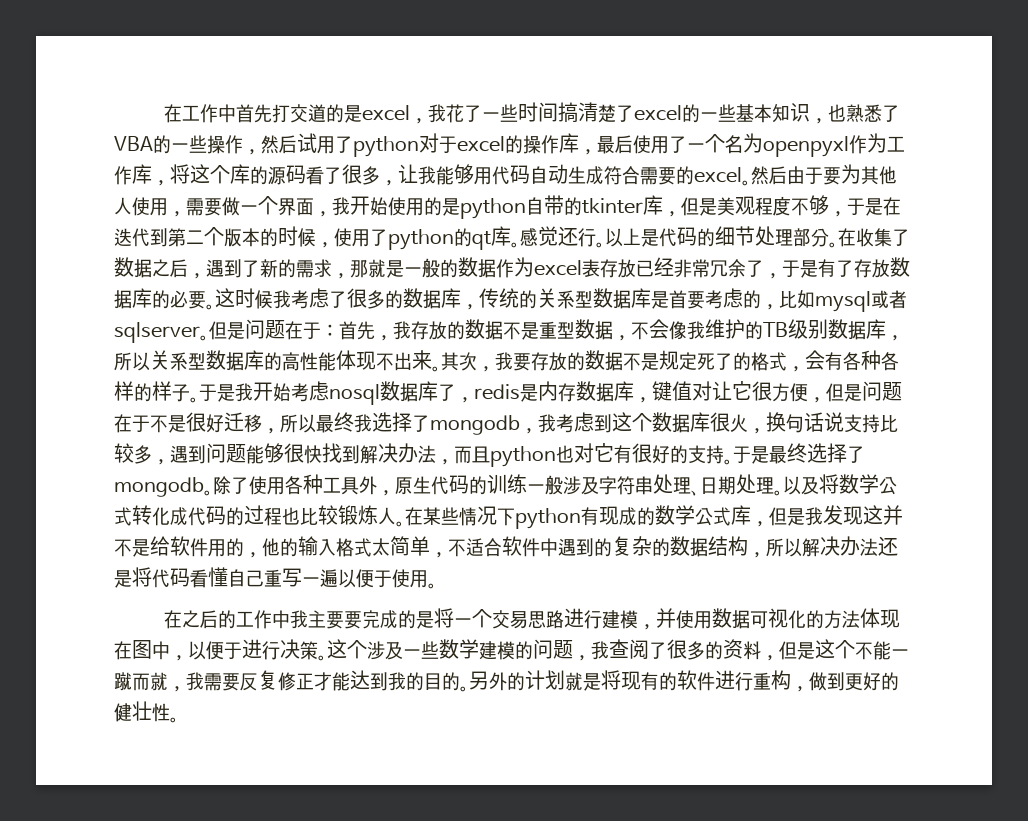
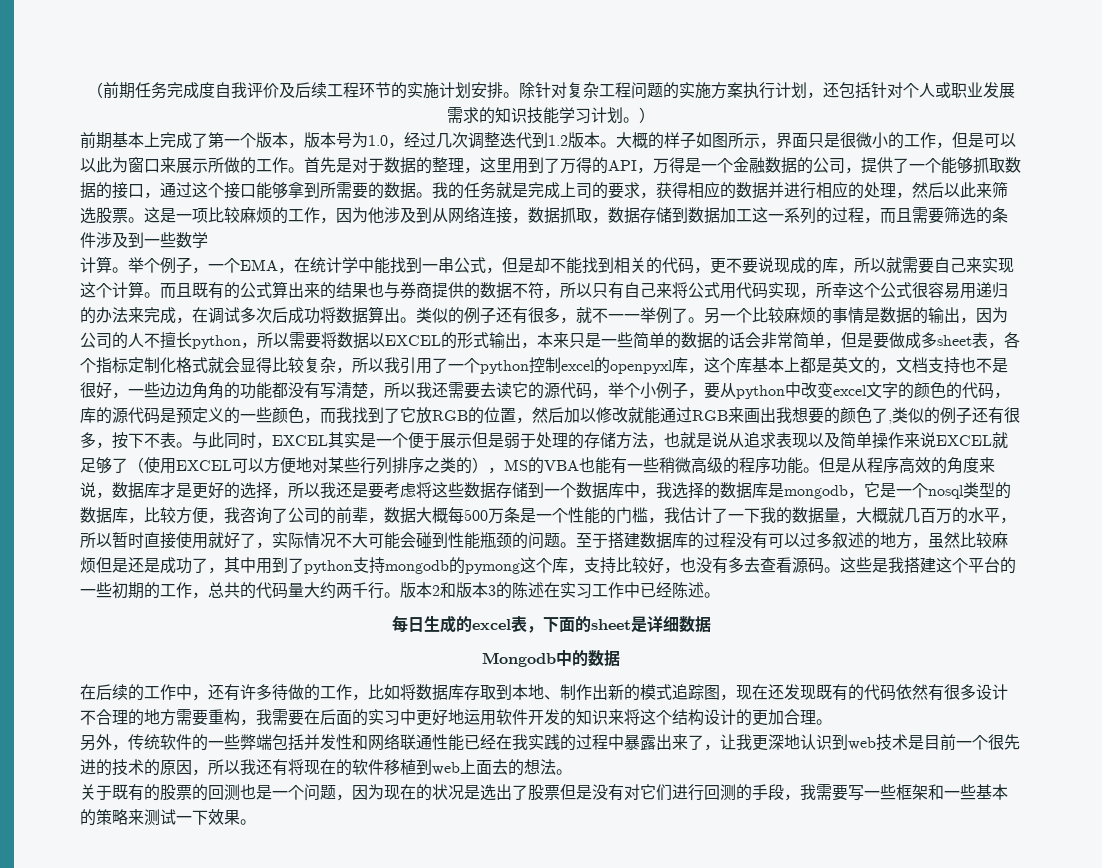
- 在工作中首先打交道的是excel，我花了一些时间搞清楚了excel的一些基本知识，也熟悉了VBA的一些操作，然后试用了python对于excel的操作库，最后使用了一个名为openpyxl作为工作库，将这个库的源码看了很多，让我能够用代码自动生成符合需要的excel。然后由于要为其他人使用，需要做一个界面，我开始使用的是python自带的tkinter库，但是美观程度不够，于是在迭代到第二个版本的时候，使用了python的qt库。感觉还行。以上是代码的细节处理部分。在收集了数据之后，遇到了新的需求，那就是一般的数据作为excel表存放已经非常冗余了，于是有了存放数据库的必要。这时候我考虑了很多的数据库，传统的关系型数据库是首要考虑的，比如mysql或者sqlserver。但是问题在于：首先，我存放的数据不是重型数据，不会像我维护的TB级别数据库，所以关系型数据库的高性能体现不出来。其次，我要存放的数据不是规定死了的格式，会有各种各样的样子。于是我开始考虑nosql数据库了，redis是内存数据库，键值对让它很方便，但是问题在于不是很好迁移，所以最终我选择了mongodb，我考虑到这个数据库很火，换句话说支持比较多，遇到问题能够很快找到解决办法，而且python也对它有很好的支持。于是最终选择了mongodb。除了使用各种工具外，原生代码的训练一般涉及字符串处理、日期处理。以及将数学公式转化成代码的过程也比较锻炼人。在某些情况下python有现成的数学公式库，但是我发现这并不是给软件用的，他的输入格式太简单，不适合软件中遇到的复杂的数据结构，所以解决办法还是将代码看懂自己重写一遍以便于使用。
- 在之后的工作中我主要要完成的是将一个交易思路进行建模，并使用数据可视化的方法体现在图中，以便于进行决策。这个涉及一些数学建模的问题，我查阅了很多的资料，但是这个不能一蹴而就，我需要反复修正才能达到我的目的。另外的计划就是将现有的软件进行重构，做到更好的健壮性。
+ （前期任务完成度自我评价及后续工程环节的实施计划安排。除针对复杂工程问题的实施方案执行计划，还包括针对个人或职业发展需求的知识技能学习计划。）
+ 前期基本上完成了第一个版本，版本号为1.0，经过几次调整迭代到1.2版本。大概的样子如图所示，界面只是很微小的工作，但是可以以此为窗口来展示所做的工作。首先是对于数据的整理，这里用到了万得的API，万得是一个金融数据的公司，提供了一个能够抓取数据的接口，通过这个接口能够拿到所需要的数据。我的任务就是完成上司的要求，获得相应的数据并进行相应的处理，然后以此来筛选股票。这是一项比较麻烦的工作，因为他涉及到从网络连接，数据抓取，数据存储到数据加工这一系列的过程，而且需要筛选的条件涉及到一些数学
+ 计算。举个例子，一个EMA，在统计学中能找到一串公式，但是却不能找到相关的代码，更不要说现成的库，所以就需要自己来实现这个计算。而且既有的公式算出来的结果也与券商提供的数据不符，所以只有自己来将公式用代码实现，所幸这个公式很容易用递归的办法来完成，在调试多次后成功将数据算出。类似的例子还有很多，就不一一举例了。另一个比较麻烦的事情是数据的输出，因为公司的人不擅长python，所以需要将数据以EXCEL的形式输出，本来只是一些简单的数据的话会非常简单，但是要做成多sheet表，各个指标定制化格式就会显得比较复杂，所以我引用了一个python控制excel的openpyxl库，这个库基本上都是英文的，文档支持也不是很好，一些边边角角的功能都没有写清楚，所以我还需要去读它的源代码，举个小例子，要从python中改变excel文字的颜色的代码，库的源代码是预定义的一些颜色，而我找到了它放RGB的位置，然后加以修改就能通过RGB来画出我想要的颜色了,类似的例子还有很多，按下不表。与此同时，EXCEL其实是一个便于展示但是弱于处理的存储方法，也就是说从追求表现以及简单操作来说EXCEL就足够了（使用EXCEL可以方便地对某些行列排序之类的），MS的VBA也能有一些稍微高级的程序功能。但是从程序高效的角度来说，数据库才是更好的选择，所以我还是要考虑将这些数据存储到一个数据库中，我选择的数据库是mongodb，它是一个nosql类型的数据库，比较方便，我咨询了公司的前辈，数据大概每500万条是一个性能的门槛，我估计了一下我的数据量，大概就几百万的水平，所以暂时直接使用就好了，实际情况不大可能会碰到性能瓶颈的问题。至于搭建数据库的过程没有可以过多叙述的地方，虽然比较麻烦但是还是成功了，其中用到了python支持mongodb的pymong这个库，支持比较好，也没有多去查看源码。这些是我搭建这个平台的一些初期的工作，总共的代码量大约两千行。版本2和版本3的陈述在实习工作中已经陈述。
+ 每日生成的excel表，下面的sheet是详细数据
+ Mongodb中的数据
+ 在后续的工作中，还有许多待做的工作，比如将数据库存取到本地、制作出新的模式追踪图，现在还发现既有的代码依然有很多设计不合理的地方需要重构，我需要在后面的实习中更好地运用软件开发的知识来将这个结构设计的更加合理。
+ 另外，传统软件的一些弊端包括并发性和网络联通性能已经在我实践的过程中暴露出来了，让我更深地认识到web技术是目前一个很先进的技术的原因，所以我还有将现在的软件移植到web上面去的想法。
+ 关于既有的股票的回测也是一个问题，因为现在的状况是选出了股票但是没有对它们进行回测的手段，我需要写一些框架和一些基本的策略来测试一下效果。

